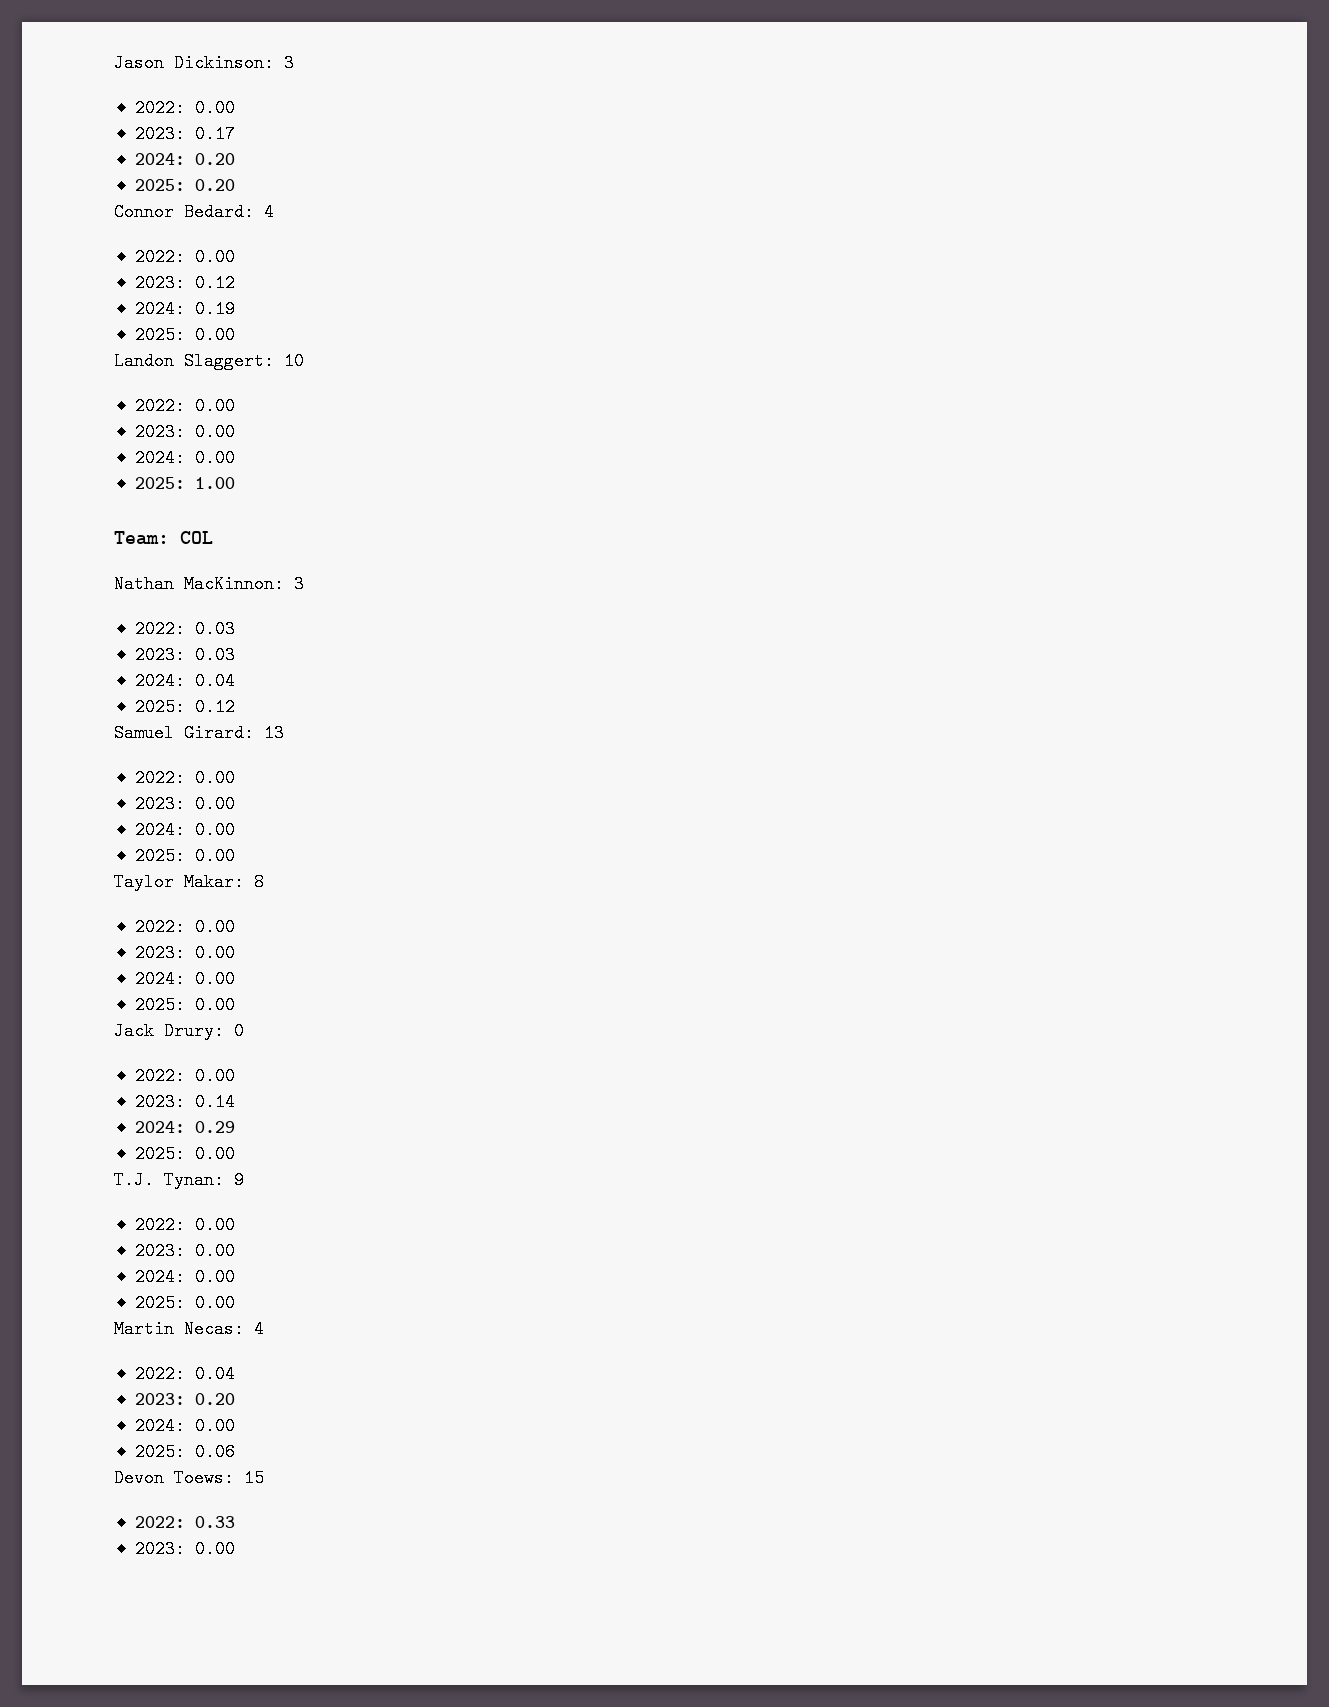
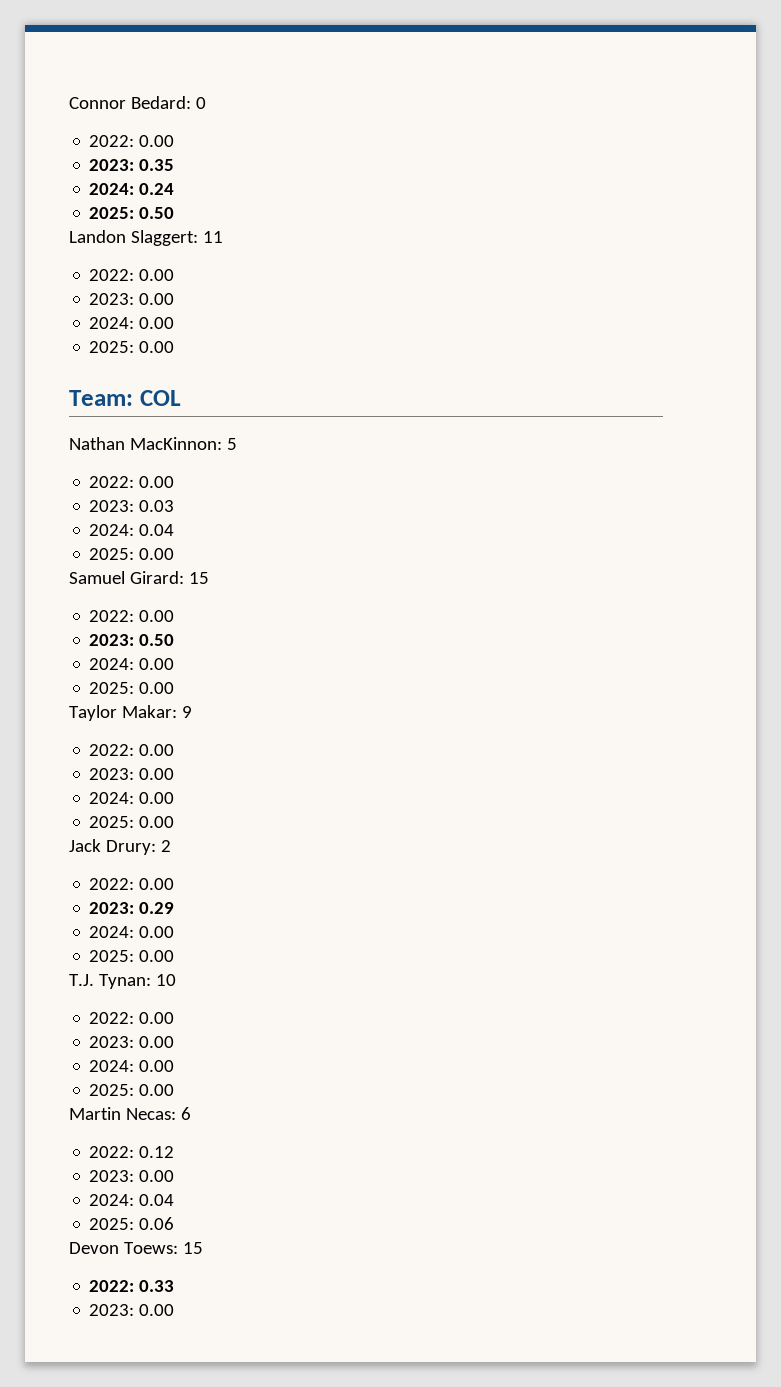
- Jason Dickinson: 3
+ Connor Bedard: 0
  2022: 0.00
- 2023: 0.17
- 2024: 0.20
- 2025: 0.20
- Connor Bedard: 4
- 2022: 0.00
- 2023: 0.12
- 2024: 0.19
- 2025: 0.00
- Landon Slaggert: 10
+ 2023: 0.35
+ 2024: 0.24
+ 2025: 0.50
+ Landon Slaggert: 11
  2022: 0.00
  2023: 0.00
  2024: 0.00
- 2025: 1.00
+ 2025: 0.00
  Team: COL
- Nathan MacKinnon: 3
- 2022: 0.03
+ Nathan MacKinnon: 5
+ 2022: 0.00
  2023: 0.03
  2024: 0.04
- 2025: 0.12
- Samuel Girard: 13
+ 2025: 0.00
+ Samuel Girard: 15
  2022: 0.00
- 2023: 0.00
+ 2023: 0.50
- Taylor Makar: 8
+ Taylor Makar: 9
- Jack Drury: 0
+ Jack Drury: 2
  2022: 0.00
- 2023: 0.14
- 2024: 0.29
+ 2023: 0.29
+ 2024: 0.00
- T.J. Tynan: 9
+ T.J. Tynan: 10
- Martin Necas: 4
- 2022: 0.04
- 2023: 0.20
- 2024: 0.00
+ Martin Necas: 6
+ 2022: 0.12
+ 2023: 0.00
+ 2024: 0.04

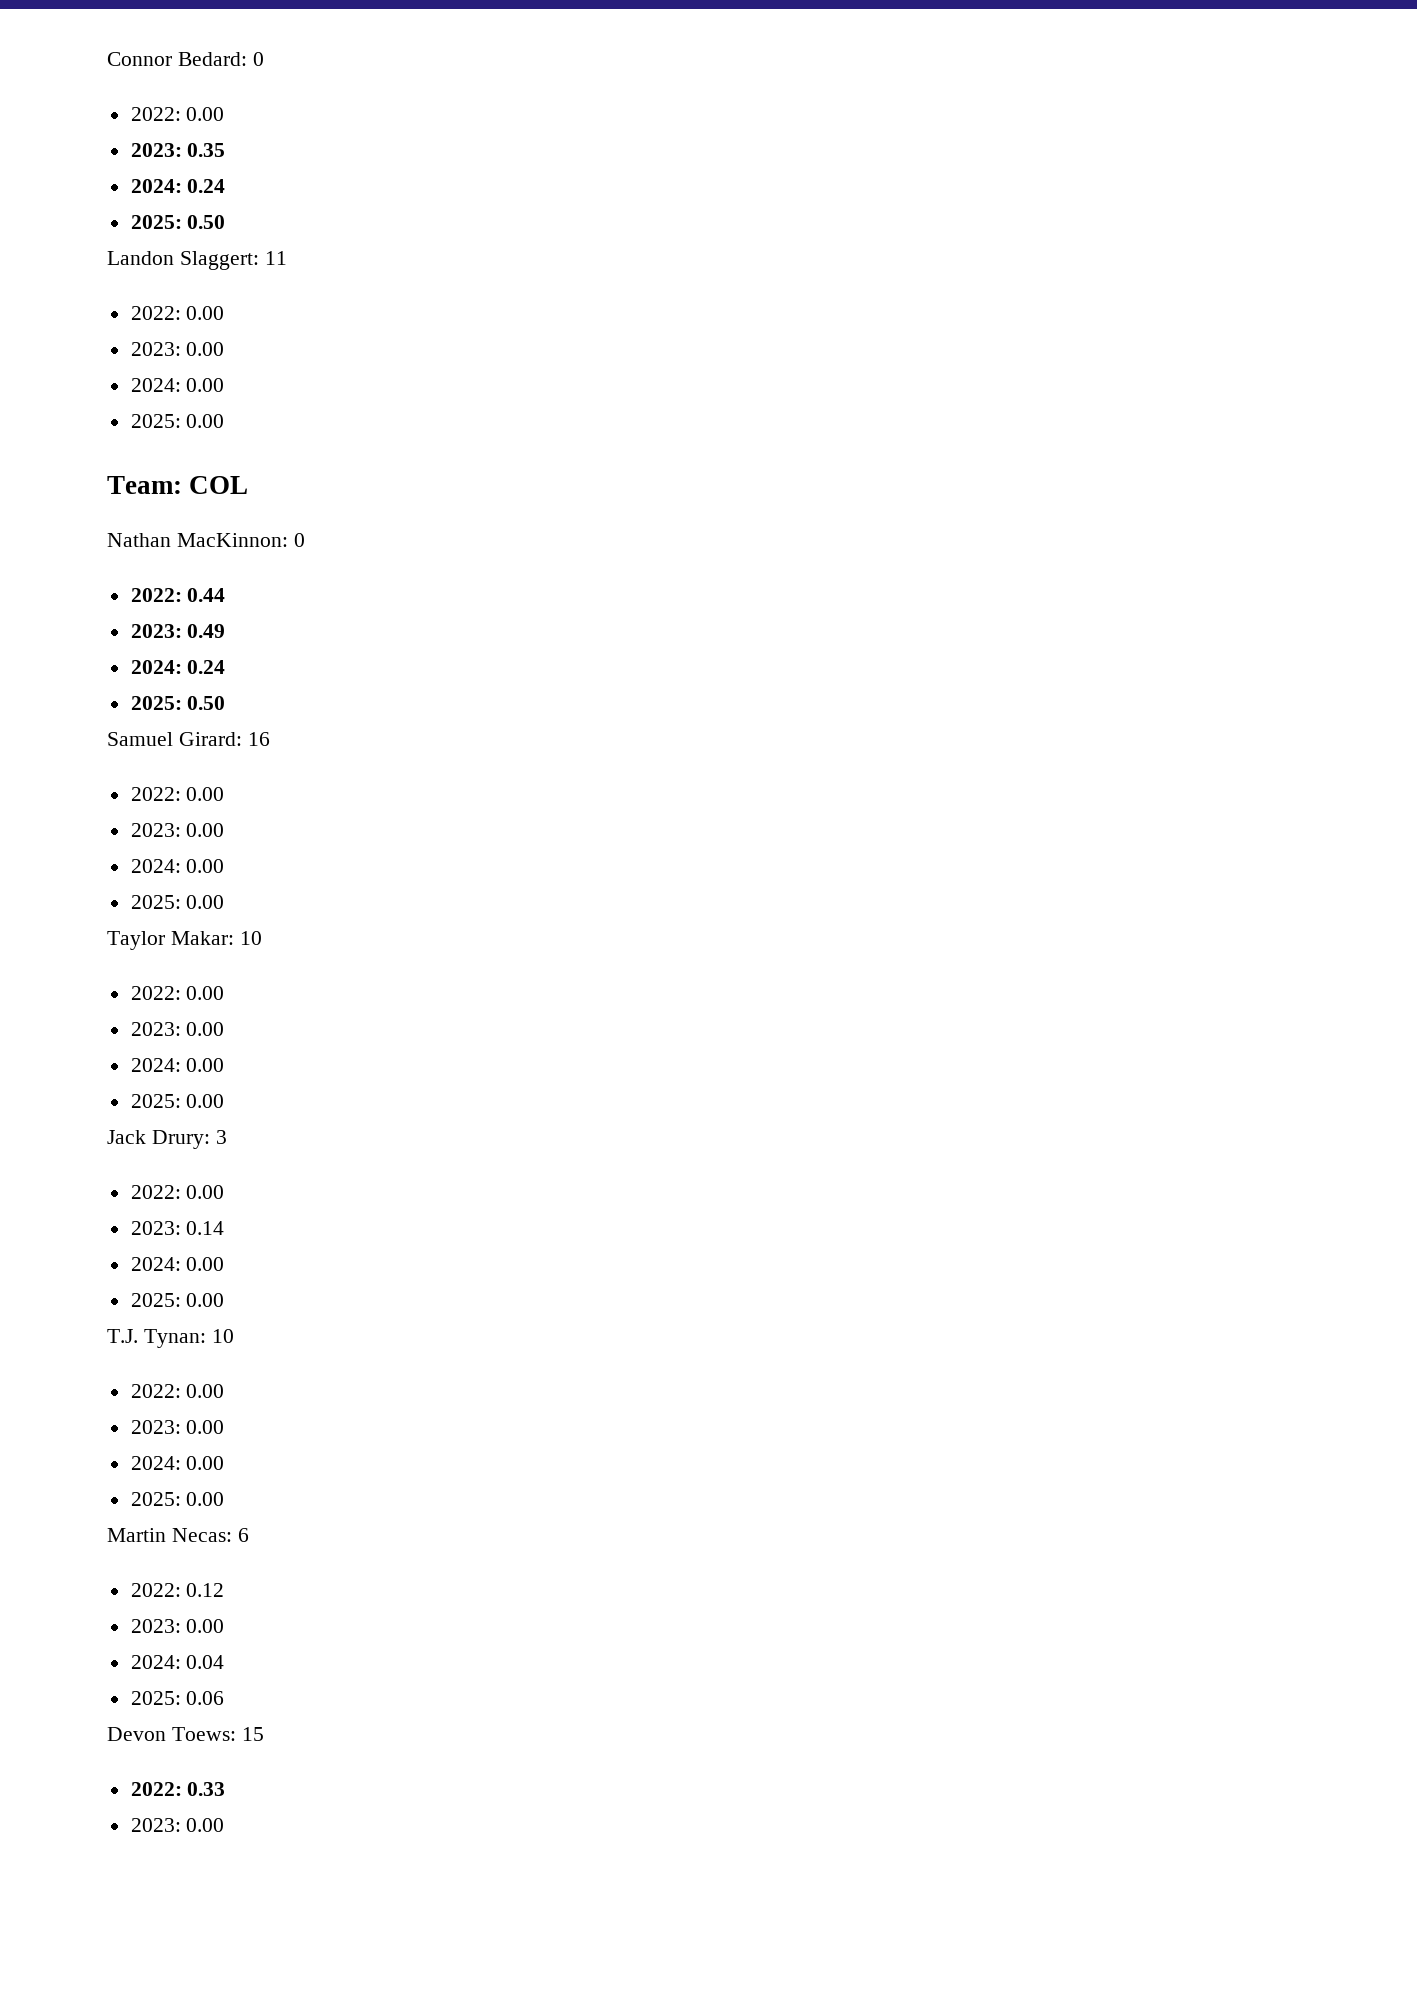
- Nathan MacKinnon: 5
+ Nathan MacKinnon: 0
+ 2022: 0.44
+ 2023: 0.49
+ 2024: 0.24
+ 2025: 0.50
+ Samuel Girard: 16
  2022: 0.00
- 2023: 0.03
- 2024: 0.04
- 2025: 0.00
- Samuel Girard: 15
- 2022: 0.00
- 2023: 0.50
+ 2023: 0.00
- Taylor Makar: 9
+ Taylor Makar: 10
- Jack Drury: 2
+ Jack Drury: 3
  2022: 0.00
- 2023: 0.29
+ 2023: 0.14

